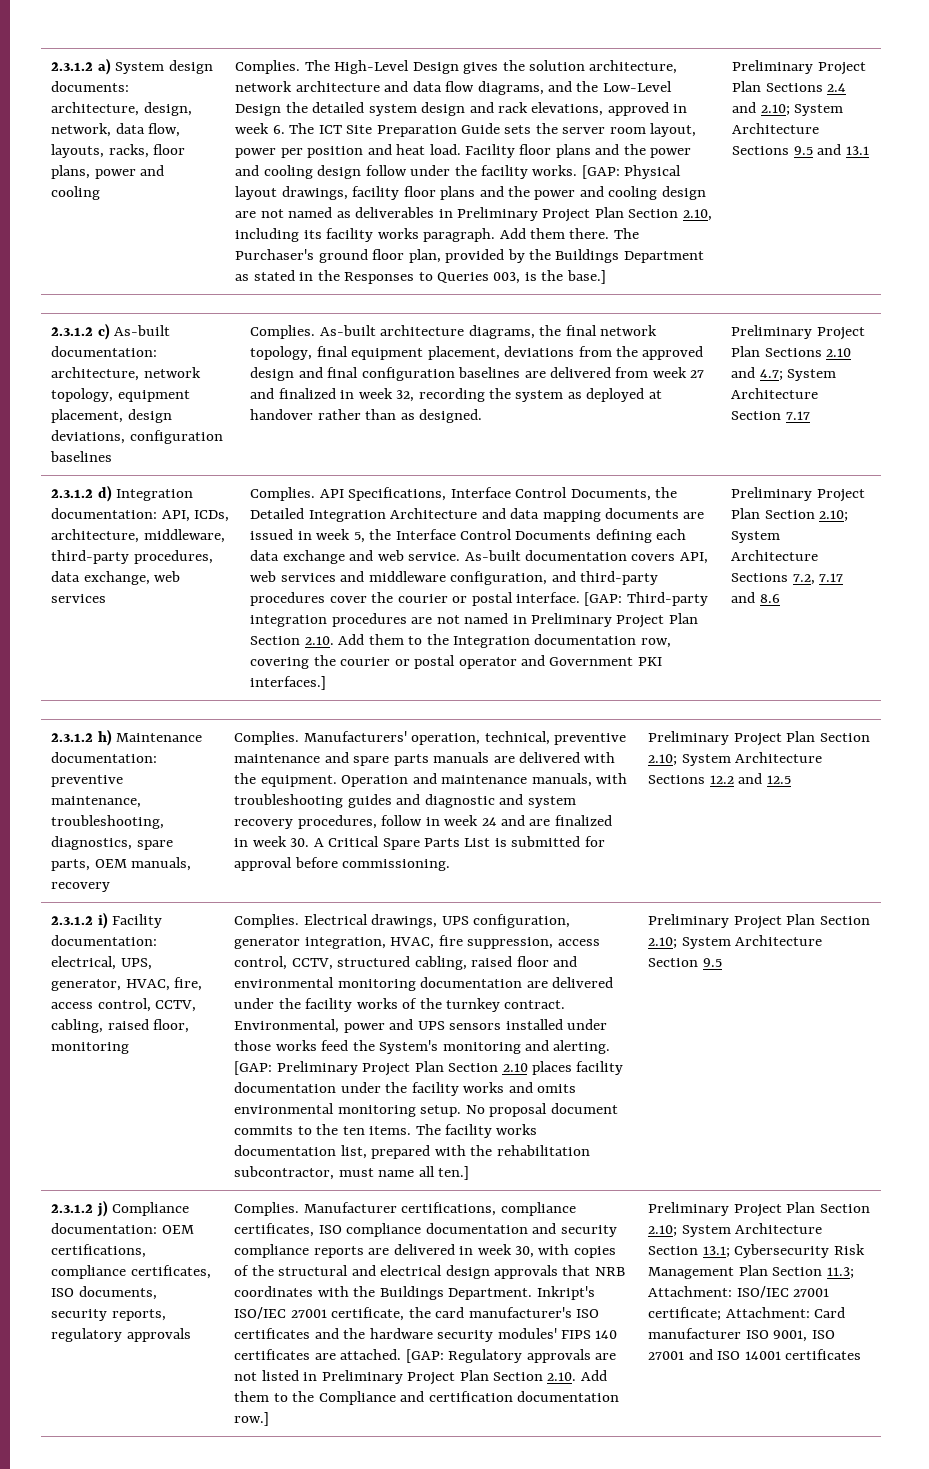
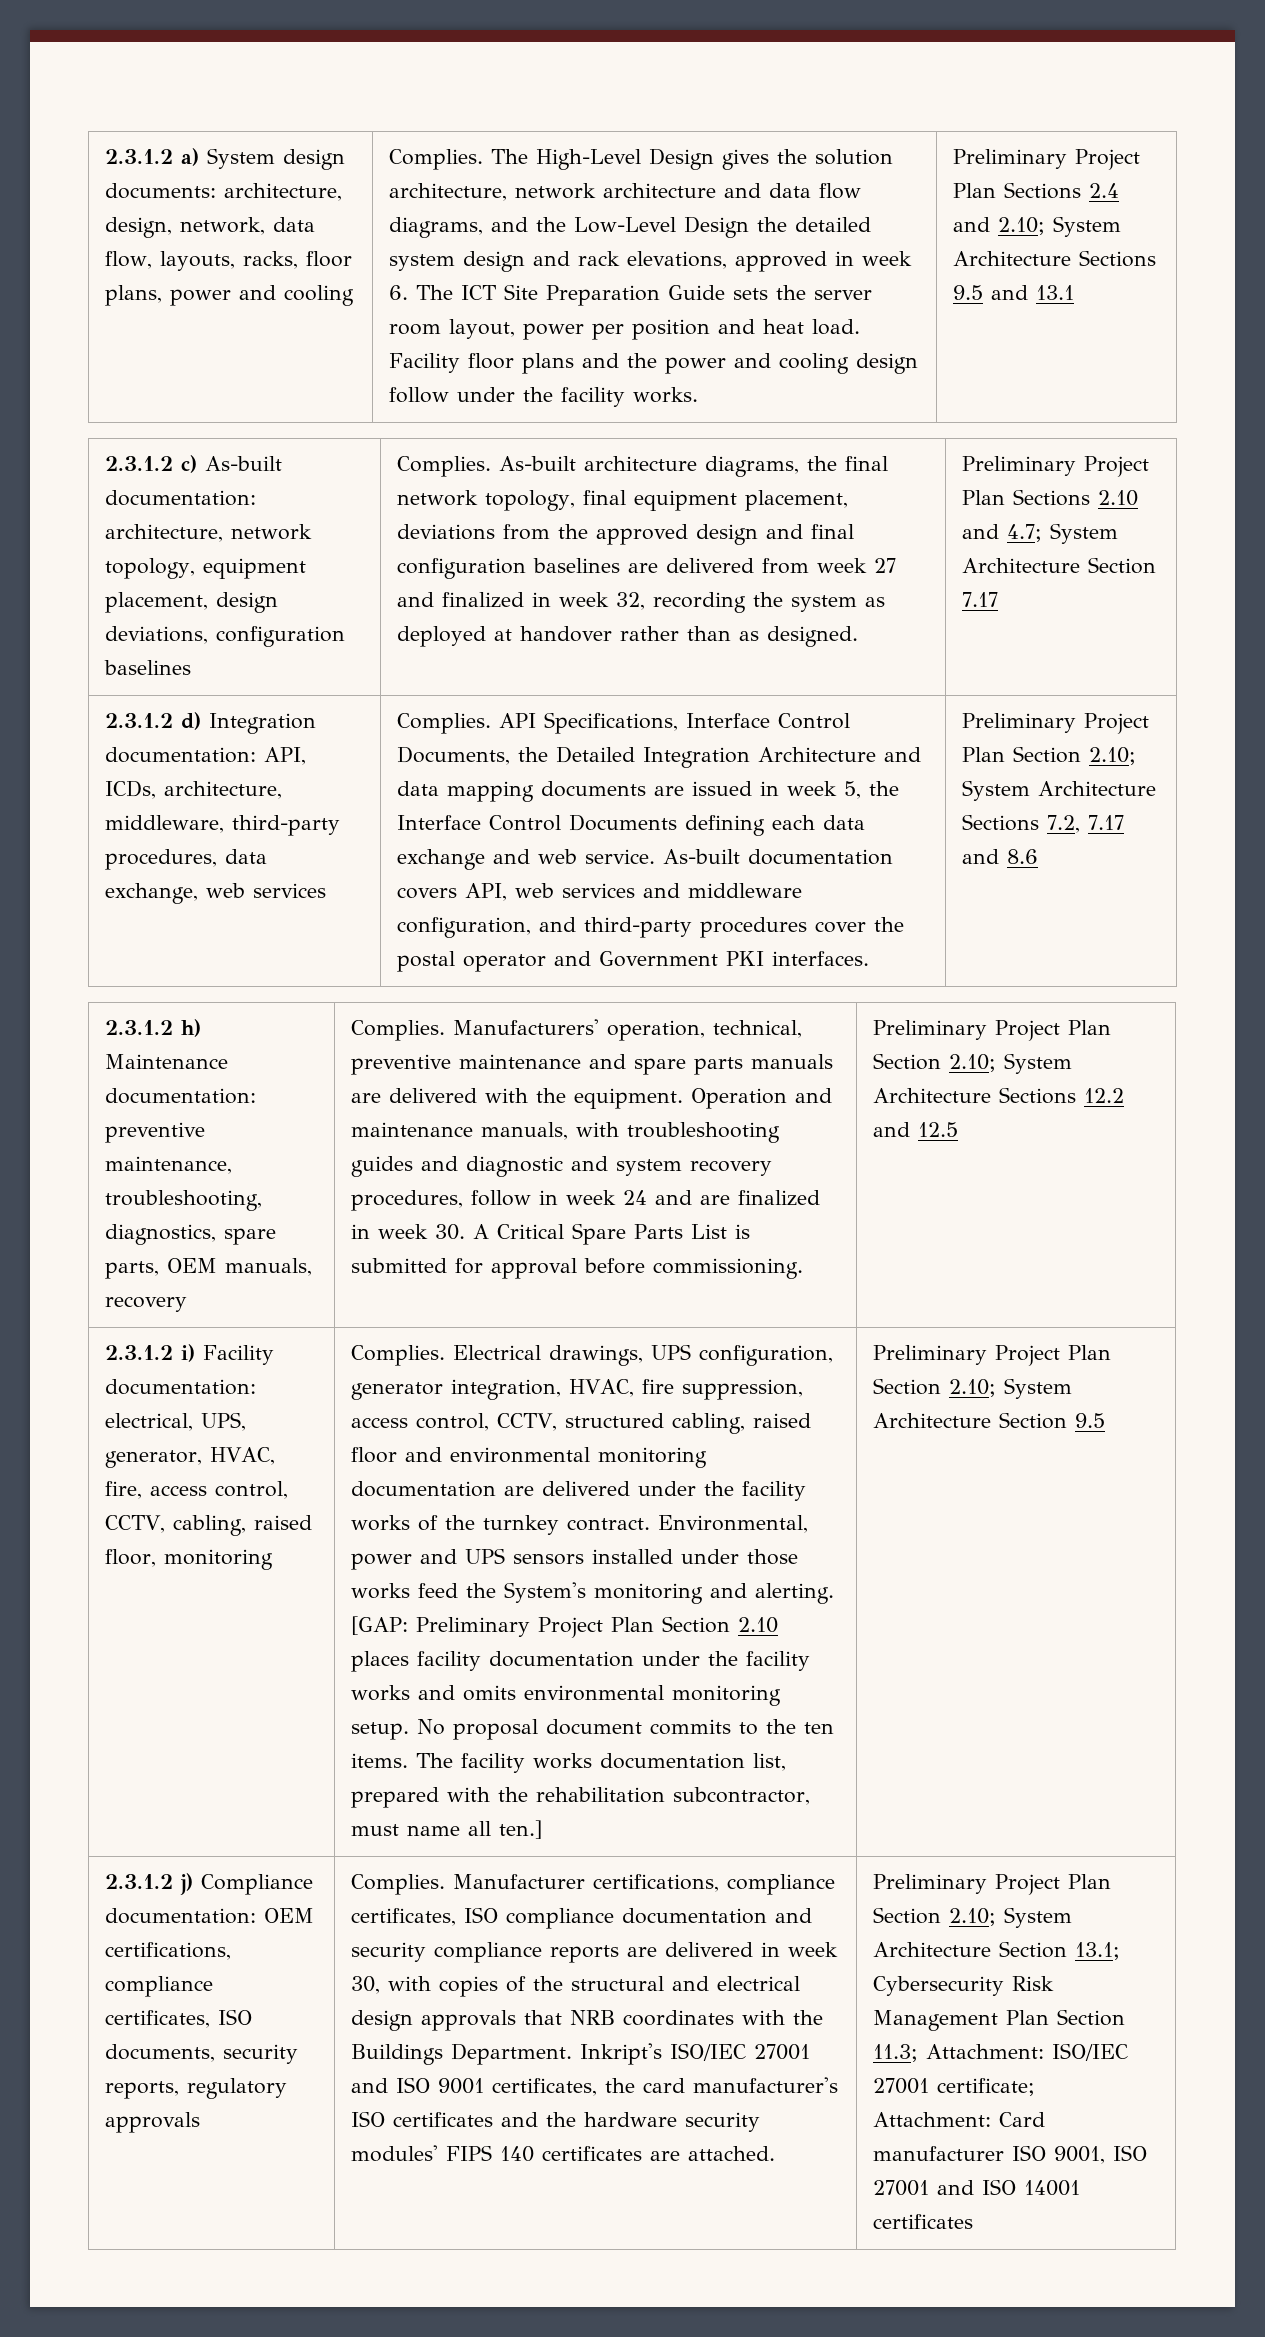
- [GAP: Physical layout drawings, facility floor plans and the power and cooling design are not named as deliverables in Preliminary Project Plan Section 2.10, including its facility works paragraph. Add them there. The Purchaser's ground floor plan, provided by the Buildings Department as stated in the Responses to Queries 003, is the base.]
- As-built documentation covers API, web services and middleware configuration, and third-party procedures cover the courier or postal interface. [GAP: Third-party integration procedures are not named in Preliminary Project Plan Section 2.10. Add them to the Integration documentation row, covering the courier or postal operator and Government PKI interfaces.]
+ As-built documentation covers API, web services and middleware configuration, and third-party procedures cover the postal operator and Government PKI interfaces.
- Inkript's ISO/IEC 27001 certificate, the card manufacturer's ISO certificates and the hardware security modules' FIPS 140 certificates are attached. [GAP: Regulatory approvals are not listed in Preliminary Project Plan Section 2.10. Add them to the Compliance and certification documentation row.]
+ Inkript's ISO/IEC 27001 and ISO 9001 certificates, the card manufacturer's ISO certificates and the hardware security modules' FIPS 140 certificates are attached.

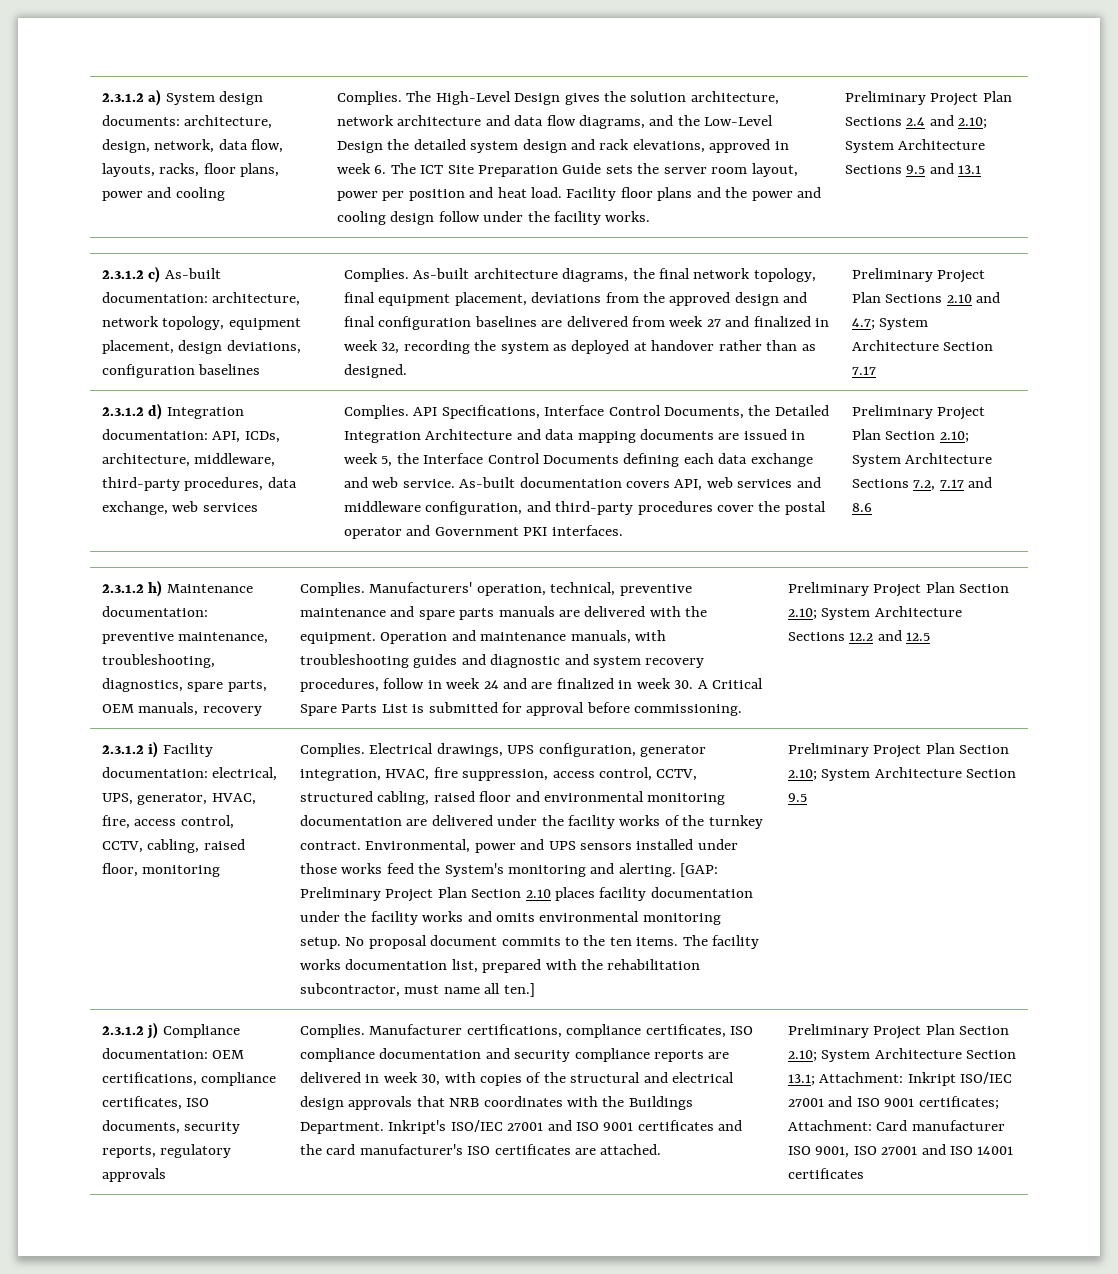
- Inkript's ISO/IEC 27001 and ISO 9001 certificates, the card manufacturer's ISO certificates and the hardware security modules' FIPS 140 certificates are attached.
+ Inkript's ISO/IEC 27001 and ISO 9001 certificates and the card manufacturer's ISO certificates are attached.
- Preliminary Project Plan Section 2.10; System Architecture Section 13.1; Cybersecurity Risk Management Plan Section 11.3; Attachment: ISO/IEC 27001 certificate; Attachment: Card manufacturer ISO 9001, ISO 27001 and ISO 14001 certificates
+ Preliminary Project Plan Section 2.10; System Architecture Section 13.1; Attachment: Inkript ISO/IEC 27001 and ISO 9001 certificates; Attachment: Card manufacturer ISO 9001, ISO 27001 and ISO 14001 certificates

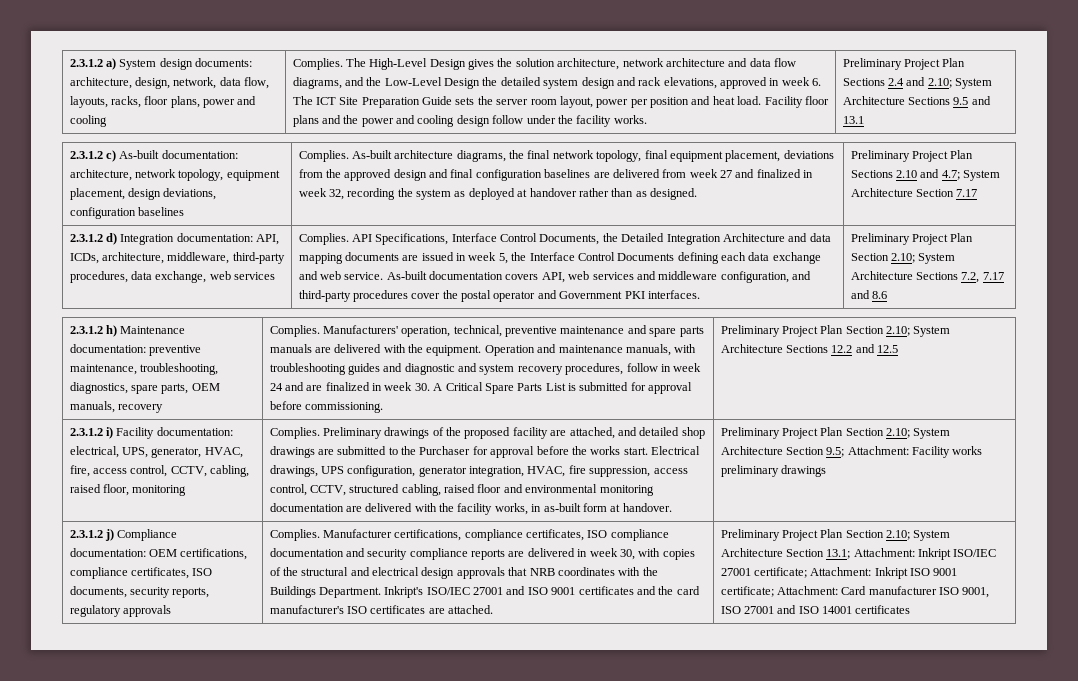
+ Preliminary drawings of the proposed facility are attached, and detailed shop drawings are submitted to the Purchaser for approval before the works start.
- Electrical drawings, UPS configuration, generator integration, HVAC, fire suppression, access control, CCTV, structured cabling, raised floor and environmental monitoring documentation are delivered under the facility works of the turnkey contract. Environmental, power and UPS sensors installed under those works feed the System's monitoring and alerting. [GAP: Preliminary Project Plan Section 2.10 places facility documentation under the facility works and omits environmental monitoring setup. No proposal document commits to the ten items. The facility works documentation list, prepared with the rehabilitation subcontractor, must name all ten.] | Preliminary Project Plan Section 2.10; System Architecture Section 9.5
+ Electrical drawings, UPS configuration, generator integration, HVAC, fire suppression, access control, CCTV, structured cabling, raised floor and environmental monitoring documentation are delivered with the facility works, in as-built form at handover. | Preliminary Project Plan Section 2.10; System Architecture Section 9.5; Attachment: Facility works preliminary drawings
- Preliminary Project Plan Section 2.10; System Architecture Section 13.1; Attachment: Inkript ISO/IEC 27001 and ISO 9001 certificates; Attachment: Card manufacturer ISO 9001, ISO 27001 and ISO 14001 certificates
+ Preliminary Project Plan Section 2.10; System Architecture Section 13.1; Attachment: Inkript ISO/IEC 27001 certificate; Attachment: Inkript ISO 9001 certificate; Attachment: Card manufacturer ISO 9001, ISO 27001 and ISO 14001 certificates

